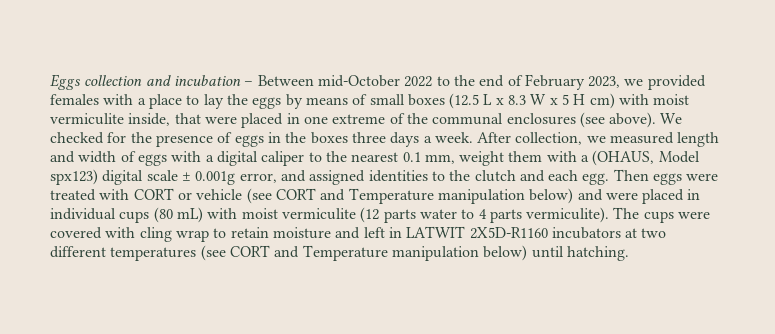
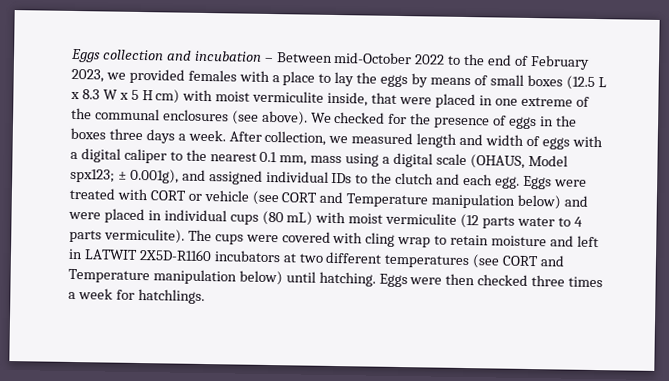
- After collection, we measured length and width of eggs with a digital caliper to the nearest 0.1 mm, weight them with a (OHAUS, Model spx123) digital scale ± 0.001g error, and assigned identities to the clutch and each egg.
+ After collection, we measured length and width of eggs with a digital caliper to the nearest 0.1 mm, mass using a digital scale (OHAUS, Model spx123; ± 0.001g), and assigned individual IDs to the clutch and each egg.
- Then eggs were treated with CORT or vehicle (see CORT and Temperature manipulation below) and were placed in individual cups (80 mL) with moist vermiculite (12 parts water to 4 parts vermiculite).
+ Eggs were treated with CORT or vehicle (see CORT and Temperature manipulation below) and were placed in individual cups (80 mL) with moist vermiculite (12 parts water to 4 parts vermiculite).
+ Eggs were then checked three times a week for hatchlings.

